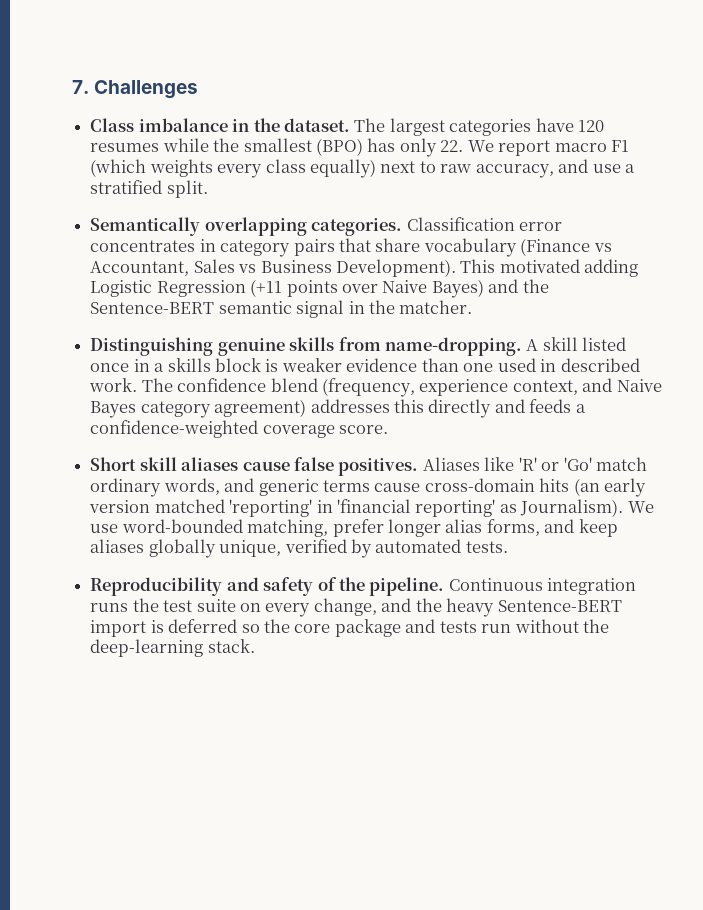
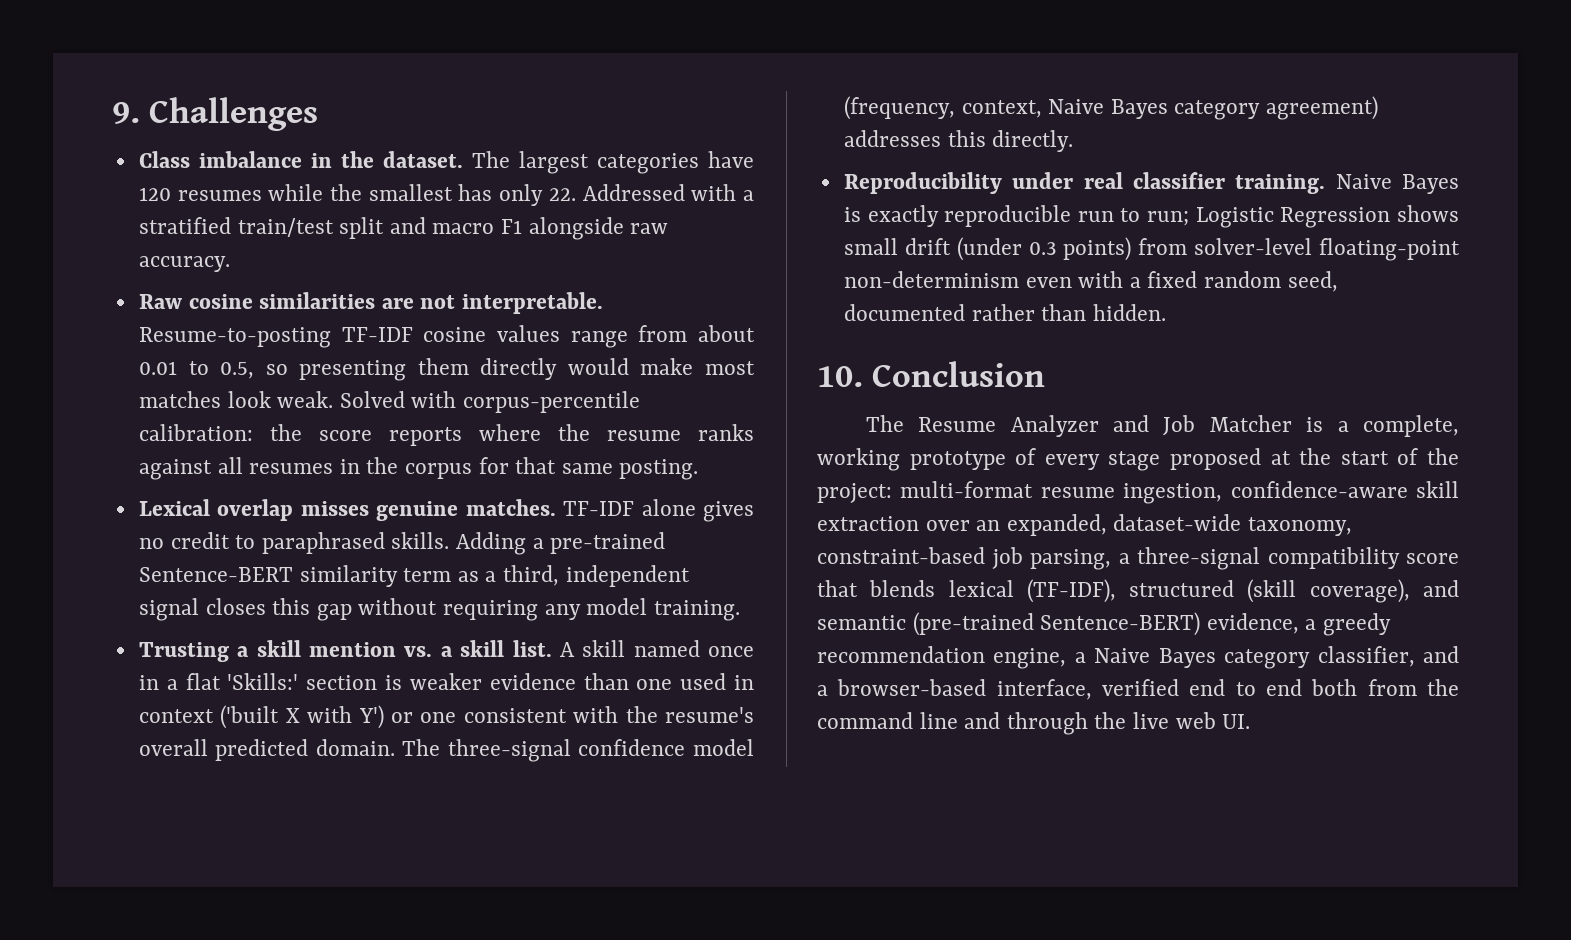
- 7. Challenges
+ 9. Challenges
- The largest categories have 120 resumes while the smallest (BPO) has only 22. We report macro F1 (which weights every class equally) next to raw accuracy, and use a stratified split.
- Semantically overlapping categories. Classification error concentrates in category pairs that share vocabulary (Finance vs Accountant, Sales vs Business Development). This motivated adding Logistic Regression (+11 points over Naive Bayes) and the Sentence-BERT semantic signal in the matcher.
- Distinguishing genuine skills from name-dropping.
+ The largest categories have 120 resumes while the smallest has only 22. Addressed with a stratified train/test split and macro F1 alongside raw accuracy.
+ Raw cosine similarities are not interpretable. Resume-to-posting TF-IDF cosine values range from about 0.01 to 0.5, so presenting them directly would make most matches look weak. Solved with corpus-percentile calibration: the score reports where the resume ranks against all resumes in the corpus for that same posting.
+ Lexical overlap misses genuine matches. TF-IDF alone gives no credit to paraphrased skills. Adding a pre-trained Sentence-BERT similarity term as a third, independent signal closes this gap without requiring any model training.
+ Trusting a skill mention vs. a skill list.
- A skill listed once in a skills block is weaker evidence than one used in described work. The confidence blend (frequency, experience context, and Naive Bayes category agreement) addresses this directly and feeds a confidence-weighted coverage score.
- Short skill aliases cause false positives. Aliases like 'R' or 'Go' match ordinary words, and generic terms cause cross-domain hits (an early version matched 'reporting' in 'financial reporting' as Journalism). We use word-bounded matching, prefer longer alias forms, and keep aliases globally unique, verified by automated tests.
- Reproducibility and safety of the pipeline. Continuous integration runs the test suite on every change, and the heavy Sentence-BERT import is deferred so the core package and tests run without the deep-learning stack.
+ A skill named once in a flat 'Skills:' section is weaker evidence than one used in context ('built X with Y') or one consistent with the resume's overall predicted domain. The three-signal confidence model (frequency, context, Naive Bayes category agreement) addresses this directly.
+ Reproducibility under real classifier training. Naive Bayes is exactly reproducible run to run; Logistic Regression shows small drift (under 0.3 points) from solver-level floating-point non-determinism even with a fixed random seed, documented rather than hidden.
+ 10. Conclusion
+ The Resume Analyzer and Job Matcher is a complete, working prototype of every stage proposed at the start of the project: multi-format resume ingestion, confidence-aware skill extraction over an expanded, dataset-wide taxonomy, constraint-based job parsing, a three-signal compatibility score that blends lexical (TF-IDF), structured (skill coverage), and semantic (pre-trained Sentence-BERT) evidence, a greedy recommendation engine, a Naive Bayes category classifier, and a browser-based interface, verified end to end both from the command line and through the live web UI.

